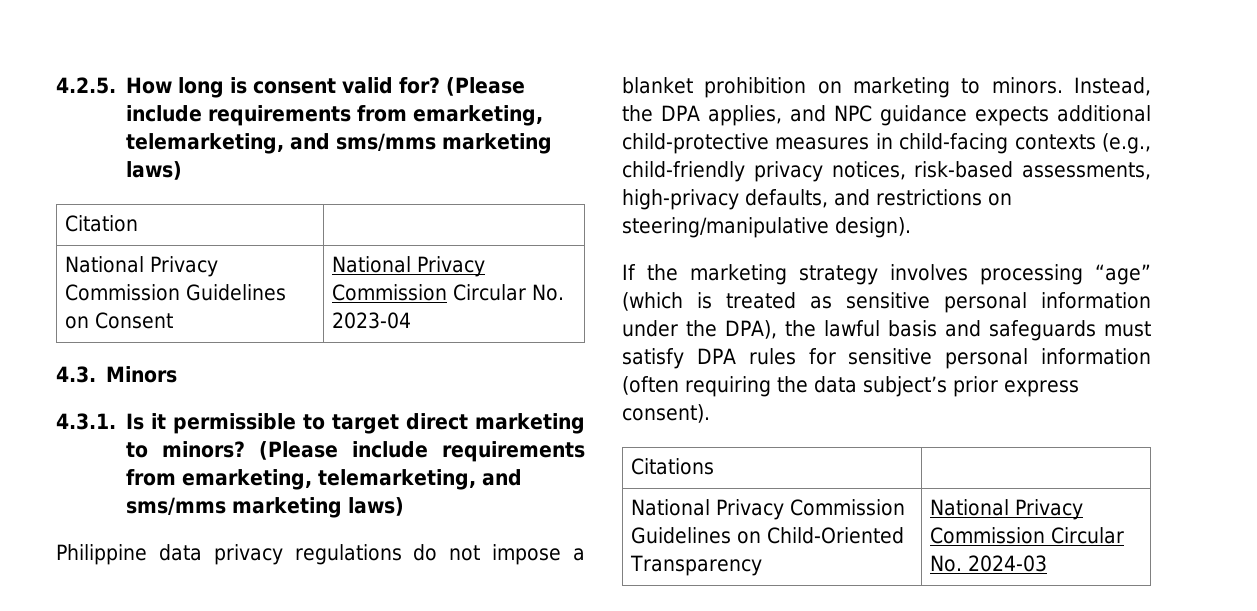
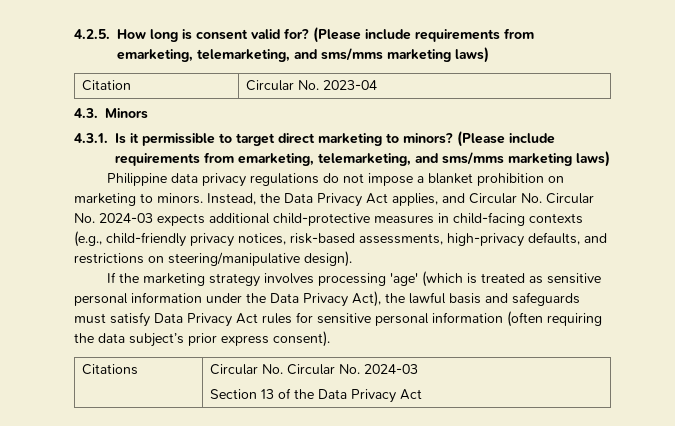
- Citation |
- National Privacy Commission Guidelines on Consent | National Privacy Commission Circular No. 2023-04
+ Citation | Circular No. 2023-04
- Instead, the DPA applies, and NPC guidance expects additional child-protective measures in child-facing contexts (e.g., child-friendly privacy notices, risk-based assessments, high-privacy defaults, and restrictions on steering/manipulative design).
+ Instead, the Data Privacy Act applies, and Circular No. Circular No. 2024-03 expects additional child-protective measures in child-facing contexts (e.g., child-friendly privacy notices, risk-based assessments, high-privacy defaults, and restrictions on steering/manipulative design).
- If the marketing strategy involves processing “age” (which is treated as sensitive personal information under the DPA), the lawful basis and safeguards must satisfy DPA rules for sensitive personal information (often requiring the data subject’s prior express consent).
+ If the marketing strategy involves processing 'age' (which is treated as sensitive personal information under the Data Privacy Act), the lawful basis and safeguards must satisfy Data Privacy Act rules for sensitive personal information (often requiring the data subject’s prior express consent).
- Citations |
- National Privacy Commission Guidelines on Child-Oriented Transparency | National Privacy Commission Circular No. 2024-03
+ Citations | Circular No. Circular No. 2024-03
+ Section 13 of the Data Privacy Act

